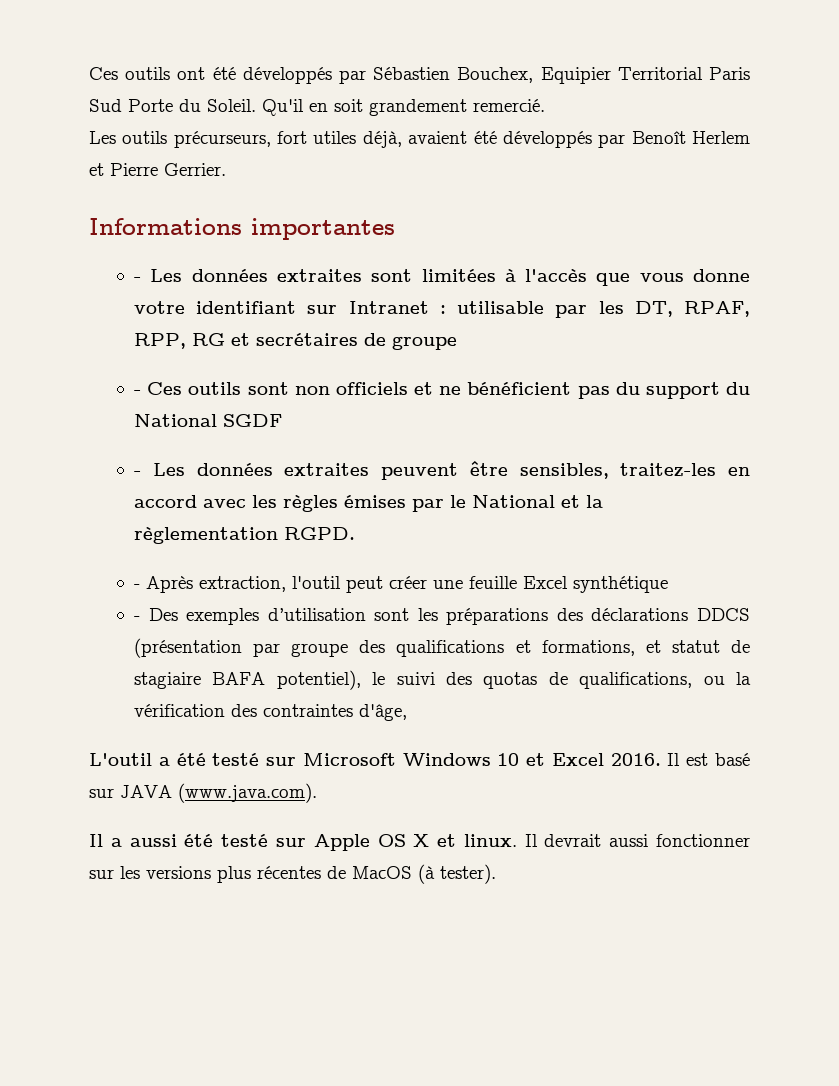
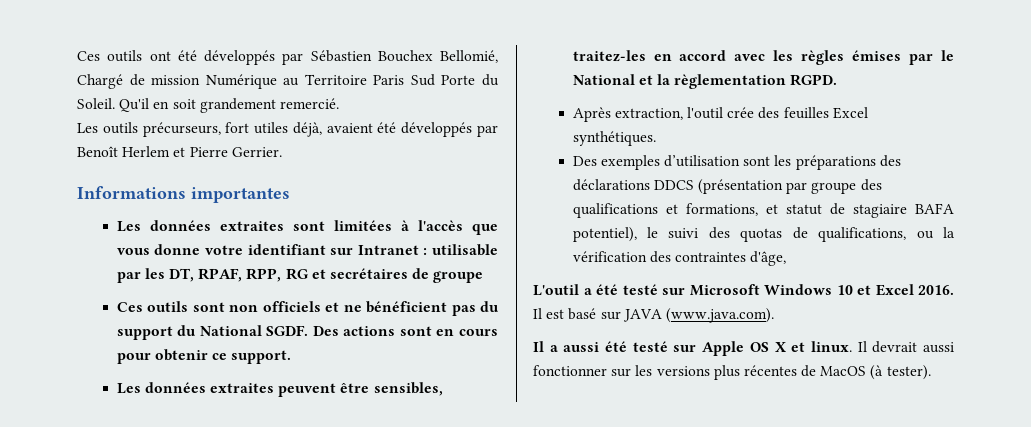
- Ces outils ont été développés par Sébastien Bouchex, Equipier Territorial Paris Sud Porte du Soleil.
+ Ces outils ont été développés par Sébastien Bouchex Bellomié, Chargé de mission Numérique au Territoire Paris Sud Porte du Soleil.
- - Les données extraites sont limitées à l'accès que vous donne votre identifiant sur Intranet : utilisable par les DT, RPAF, RPP, RG et secrétaires de groupe
+ Les données extraites sont limitées à l'accès que vous donne votre identifiant sur Intranet : utilisable par les DT, RPAF, RPP, RG et secrétaires de groupe
- - Ces outils sont non officiels et ne bénéficient pas du support du National SGDF
- - Les données extraites peuvent être sensibles, traitez-les en accord avec les règles émises par le National et la règlementation RGPD.
+ Ces outils sont non officiels et ne bénéficient pas du support du National SGDF. Des actions sont en cours pour obtenir ce support.
+ Les données extraites peuvent être sensibles, traitez-les en accord avec les règles émises par le National et la règlementation RGPD.
- - Après extraction, l'outil peut créer une feuille Excel synthétique
- - Des exemples d’utilisation sont les préparations des déclarations DDCS (présentation par groupe des qualifications et formations, et statut de stagiaire BAFA potentiel), le suivi des quotas de qualifications, ou la vérification des contraintes d'âge,
+ Après extraction, l'outil crée des feuilles Excel synthétiques.
+ Des exemples d’utilisation sont les préparations des déclarations DDCS (présentation par groupe des qualifications et formations, et statut de stagiaire BAFA potentiel), le suivi des quotas de qualifications, ou la vérification des contraintes d'âge,

